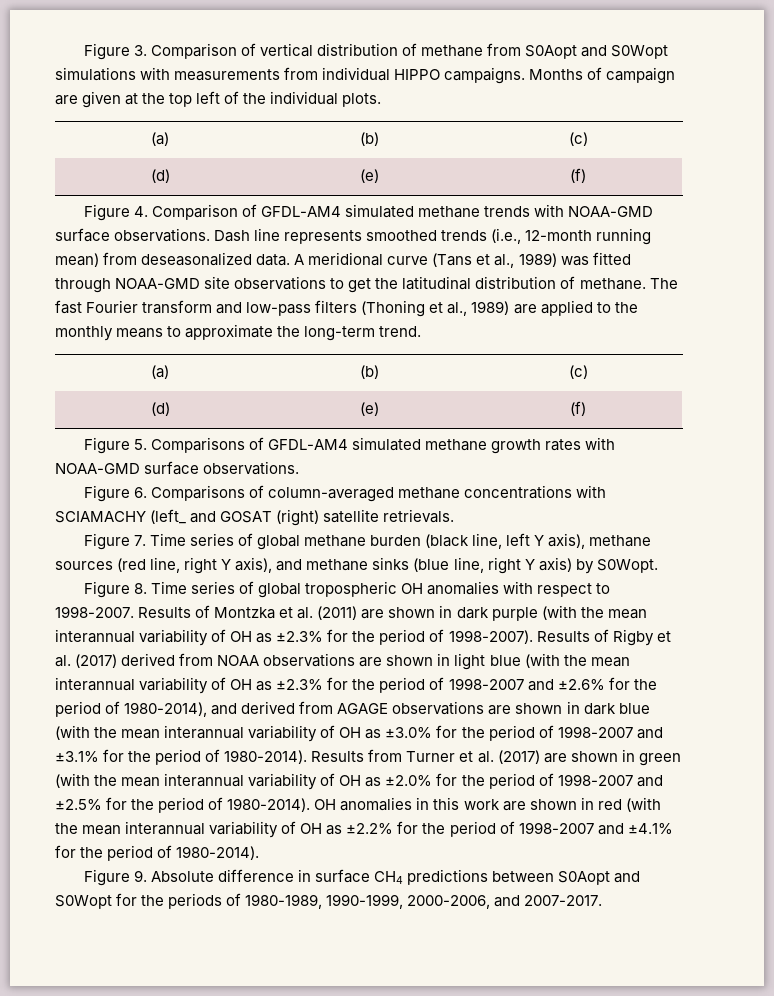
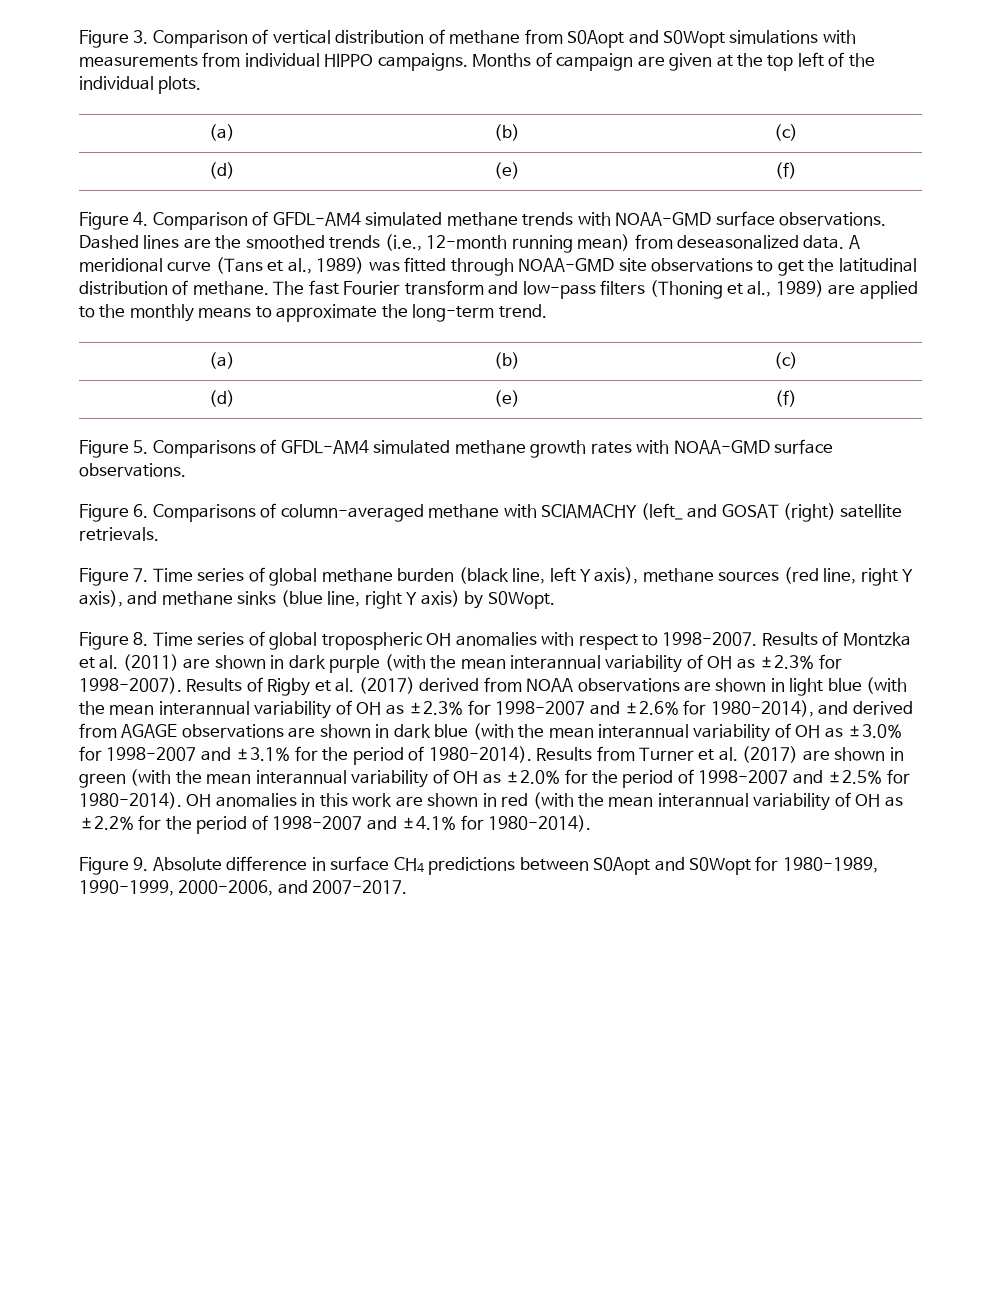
- Dash line represents smoothed trends (i.e., 12-month running mean) from deseasonalized data.
+ Dashed lines are the smoothed trends (i.e., 12-month running mean) from deseasonalized data.
- Figure 6. Comparisons of column-averaged methane concentrations with SCIAMACHY (left_ and GOSAT (right) satellite retrievals.
+ Figure 6. Comparisons of column-averaged methane with SCIAMACHY (left_ and GOSAT (right) satellite retrievals.
- Results of Montzka et al. (2011) are shown in dark purple (with the mean interannual variability of OH as ±2.3% for the period of 1998-2007).
+ Results of Montzka et al. (2011) are shown in dark purple (with the mean interannual variability of OH as ±2.3% for 1998-2007).
- Results of Rigby et al. (2017) derived from NOAA observations are shown in light blue (with the mean interannual variability of OH as ±2.3% for the period of 1998-2007 and ±2.6% for the period of 1980-2014), and derived from AGAGE observations are shown in dark blue (with the mean interannual variability of OH as ±3.0% for the period of 1998-2007 and ±3.1% for the period of 1980-2014).
+ Results of Rigby et al. (2017) derived from NOAA observations are shown in light blue (with the mean interannual variability of OH as ±2.3% for 1998-2007 and ±2.6% for 1980-2014), and derived from AGAGE observations are shown in dark blue (with the mean interannual variability of OH as ±3.0% for 1998-2007 and ±3.1% for the period of 1980-2014).
- Results from Turner et al. (2017) are shown in green (with the mean interannual variability of OH as ±2.0% for the period of 1998-2007 and ±2.5% for the period of 1980-2014).
+ Results from Turner et al. (2017) are shown in green (with the mean interannual variability of OH as ±2.0% for the period of 1998-2007 and ±2.5% for 1980-2014).
- OH anomalies in this work are shown in red (with the mean interannual variability of OH as ±2.2% for the period of 1998-2007 and ±4.1% for the period of 1980-2014).
+ OH anomalies in this work are shown in red (with the mean interannual variability of OH as ±2.2% for the period of 1998-2007 and ±4.1% for 1980-2014).
- Figure 9. Absolute difference in surface CH4 predictions between S0Aopt and S0Wopt for the periods of 1980-1989, 1990-1999, 2000-2006, and 2007-2017.
+ Figure 9. Absolute difference in surface CH4 predictions between S0Aopt and S0Wopt for 1980-1989, 1990-1999, 2000-2006, and 2007-2017.

